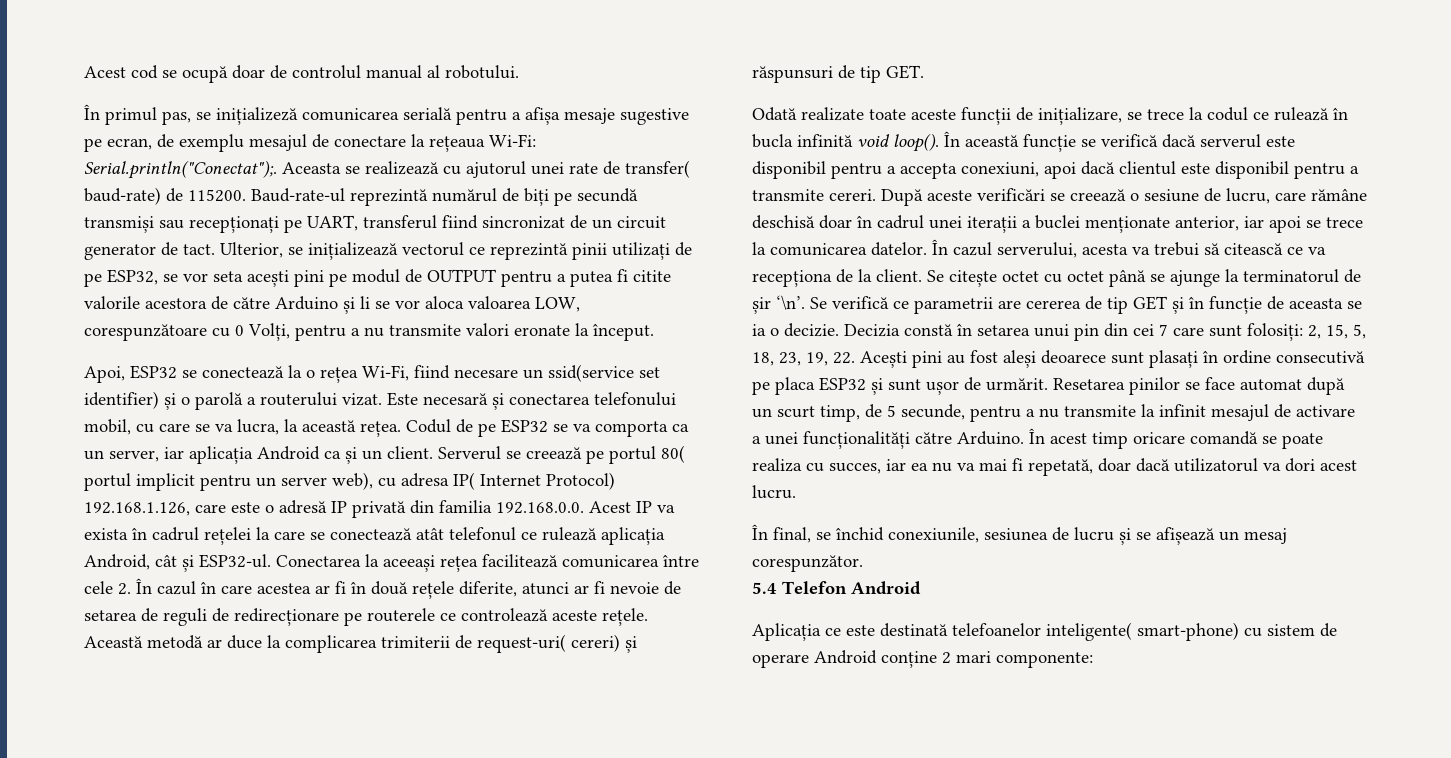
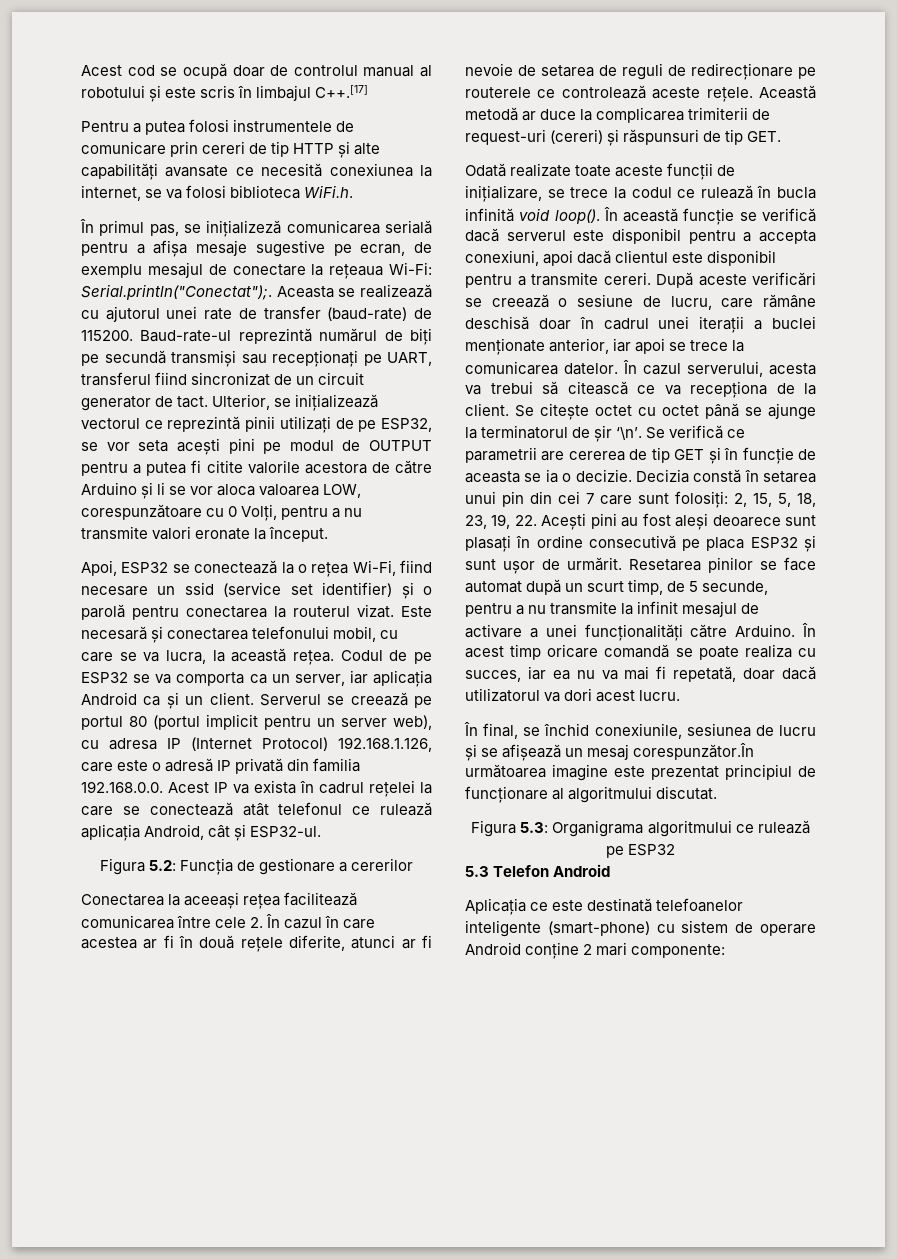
- Acest cod se ocupă doar de controlul manual al robotului.
+ Acest cod se ocupă doar de controlul manual al robotului și este scris în limbajul C++.[17]
+ Pentru a putea folosi instrumentele de comunicare prin cereri de tip HTTP și alte capabilități avansate ce necesită conexiunea la internet, se va folosi biblioteca WiFi.h.
- În primul pas, se inițializeză comunicarea serială pentru a afișa mesaje sugestive pe ecran, de exemplu mesajul de conectare la rețeaua Wi-Fi: Serial.println("Conectat");. Aceasta se realizează cu ajutorul unei rate de transfer( baud-rate) de 115200.
+ În primul pas, se inițializeză comunicarea serială pentru a afișa mesaje sugestive pe ecran, de exemplu mesajul de conectare la rețeaua Wi-Fi: Serial.println("Conectat");. Aceasta se realizează cu ajutorul unei rate de transfer (baud-rate) de 115200.
- Apoi, ESP32 se conectează la o rețea Wi-Fi, fiind necesare un ssid(service set identifier) și o parolă a routerului vizat.
+ Apoi, ESP32 se conectează la o rețea Wi-Fi, fiind necesare un ssid (service set identifier) și o parolă pentru conectarea la routerul vizat.
- Serverul se creează pe portul 80( portul implicit pentru un server web), cu adresa IP( Internet Protocol) 192.168.1.126, care este o adresă IP privată din familia 192.168.0.0. Acest IP va exista în cadrul rețelei la care se conectează atât telefonul ce rulează aplicația Android, cât și ESP32-ul. Conectarea la aceeași rețea facilitează comunicarea între cele 2. În cazul în care acestea ar fi în două rețele diferite, atunci ar fi nevoie de setarea de reguli de redirecționare pe routerele ce controlează aceste rețele.
+ Serverul se creează pe portul 80 (portul implicit pentru un server web), cu adresa IP (Internet Protocol) 192.168.1.126, care este o adresă IP privată din familia 192.168.0.0. Acest IP va exista în cadrul rețelei la care se conectează atât telefonul ce rulează aplicația Android, cât și ESP32-ul.
+ Figura 5.2: Funcția de gestionare a cererilor
+ Conectarea la aceeași rețea facilitează comunicarea între cele 2. În cazul în care acestea ar fi în două rețele diferite, atunci ar fi nevoie de setarea de reguli de redirecționare pe routerele ce controlează aceste rețele.
- Această metodă ar duce la complicarea trimiterii de request-uri( cereri) și răspunsuri de tip GET.
+ Această metodă ar duce la complicarea trimiterii de request-uri (cereri) și răspunsuri de tip GET.
- În final, se închid conexiunile, sesiunea de lucru și se afișează un mesaj corespunzător.
- 5.4 Telefon Android
+ În final, se închid conexiunile, sesiunea de lucru și se afișează un mesaj corespunzător.În următoarea imagine este prezentat principiul de funcționare al algoritmului discutat.
+ Figura 5.3: Organigrama algoritmului ce rulează pe ESP32
+ 5.3 Telefon Android
- Aplicația ce este destinată telefoanelor inteligente( smart-phone) cu sistem de operare Android conține 2 mari componente:
+ Aplicația ce este destinată telefoanelor inteligente (smart-phone) cu sistem de operare Android conține 2 mari componente:

